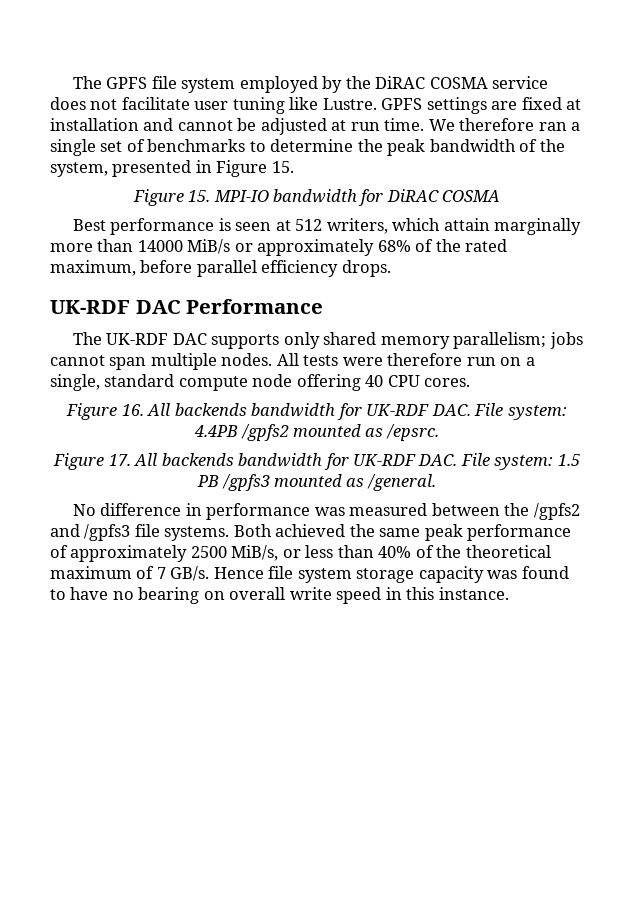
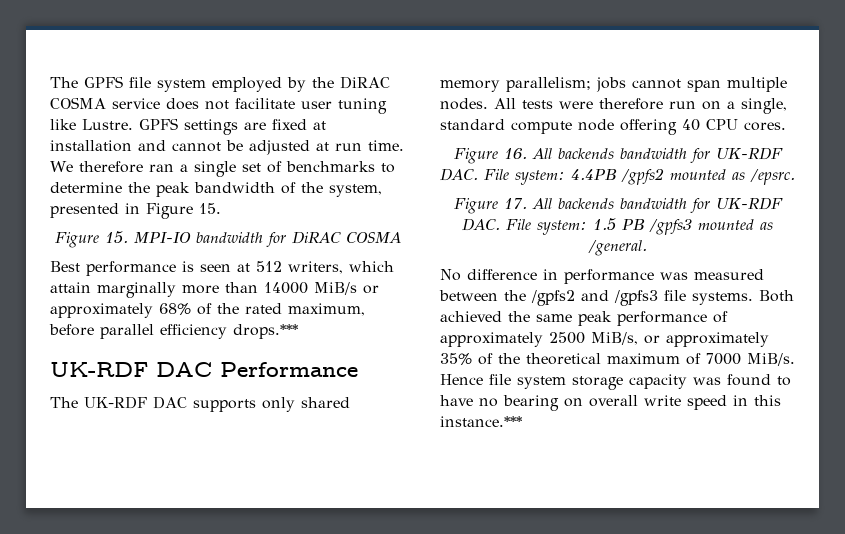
- Best performance is seen at 512 writers, which attain marginally more than 14000 MiB/s or approximately 68% of the rated maximum, before parallel efficiency drops.
+ Best performance is seen at 512 writers, which attain marginally more than 14000 MiB/s or approximately 68% of the rated maximum, before parallel efficiency drops.***
- Both achieved the same peak performance of approximately 2500 MiB/s, or less than 40% of the theoretical maximum of 7 GB/s.
+ Both achieved the same peak performance of approximately 2500 MiB/s, or approximately 35% of the theoretical maximum of 7000 MiB/s.
- Hence file system storage capacity was found to have no bearing on overall write speed in this instance.
+ Hence file system storage capacity was found to have no bearing on overall write speed in this instance.***

